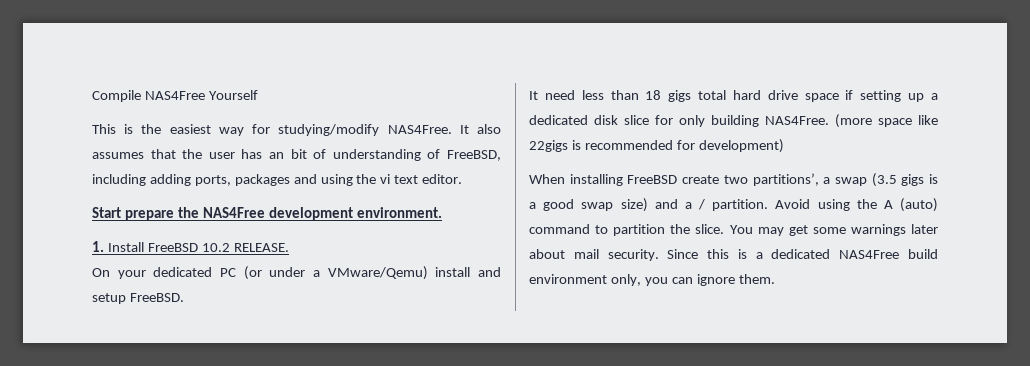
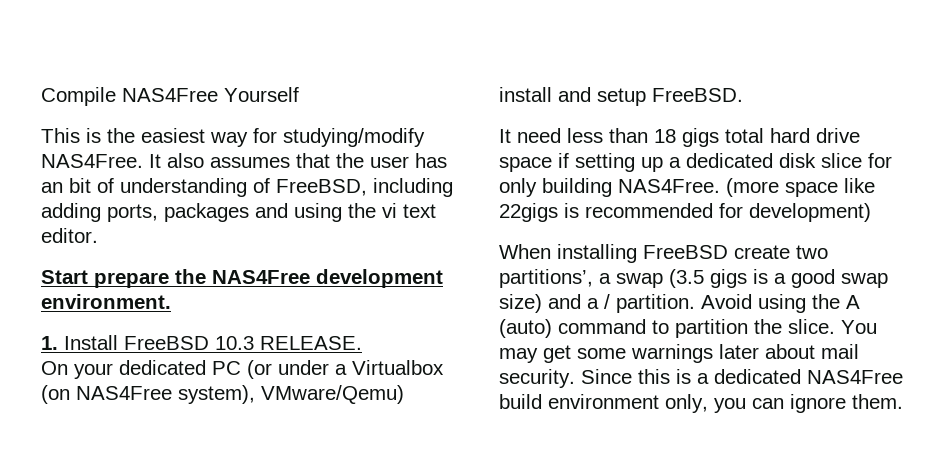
- 1. Install FreeBSD 10.2 RELEASE.
+ 1. Install FreeBSD 10.3 RELEASE.
- On your dedicated PC (or under a VMware/Qemu) install and setup FreeBSD.
+ On your dedicated PC (or under a Virtualbox (on NAS4Free system), VMware/Qemu) install and setup FreeBSD.

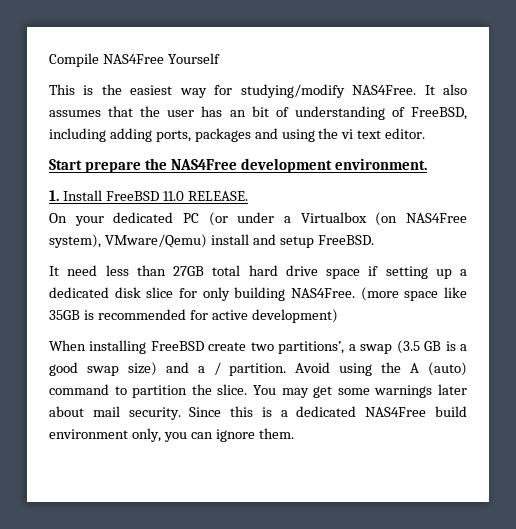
- 1. Install FreeBSD 10.3 RELEASE.
+ 1. Install FreeBSD 11.0 RELEASE.
- It need less than 18 gigs total hard drive space if setting up a dedicated disk slice for only building NAS4Free.
+ It need less than 27GB total hard drive space if setting up a dedicated disk slice for only building NAS4Free.
- (more space like 22gigs is recommended for development)
+ (more space like 35GB is recommended for active development)
- When installing FreeBSD create two partitions’, a swap (3.5 gigs is a good swap size) and a / partition.
+ When installing FreeBSD create two partitions’, a swap (3.5 GB is a good swap size) and a / partition.

